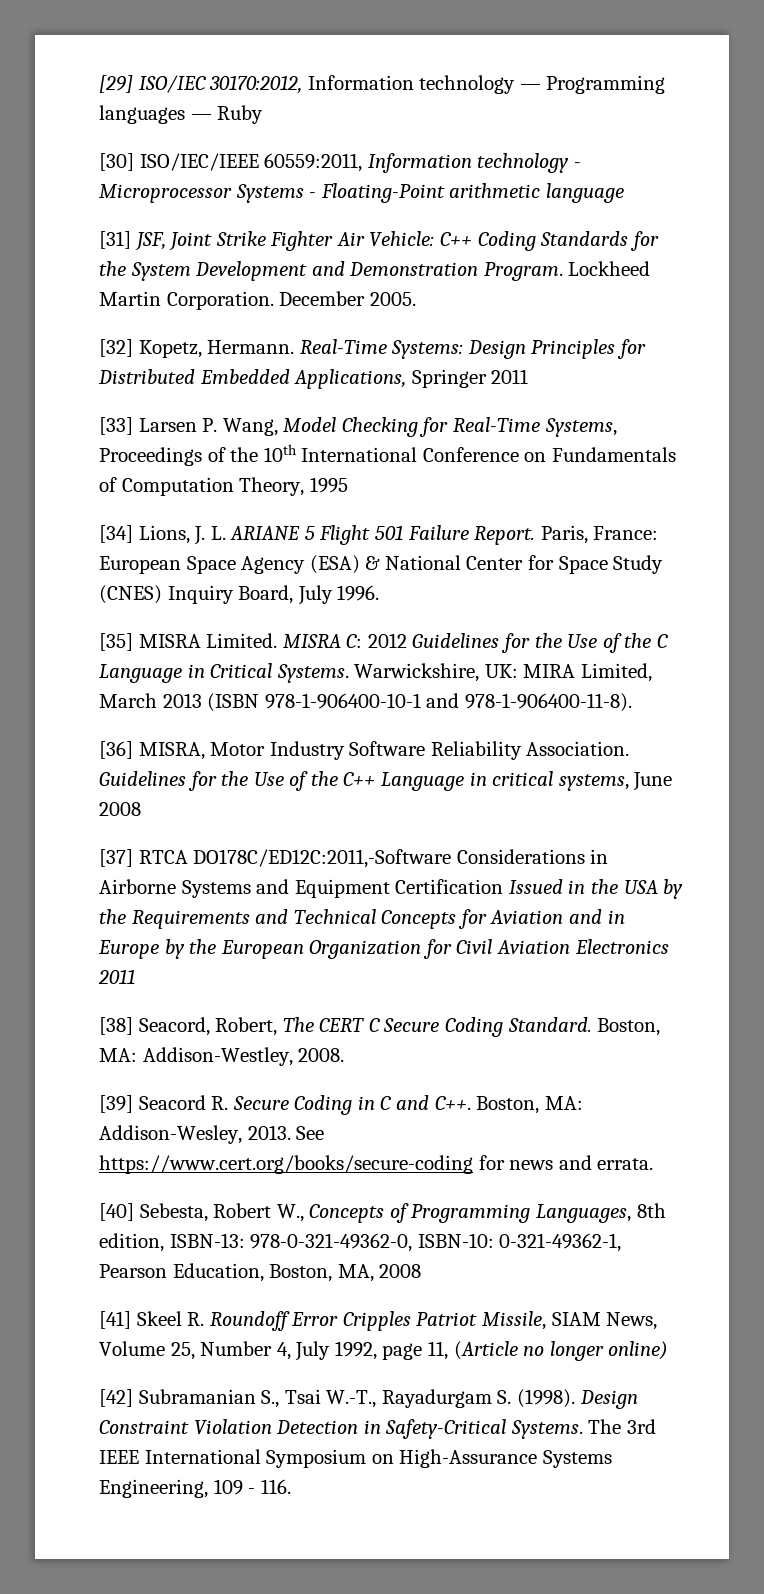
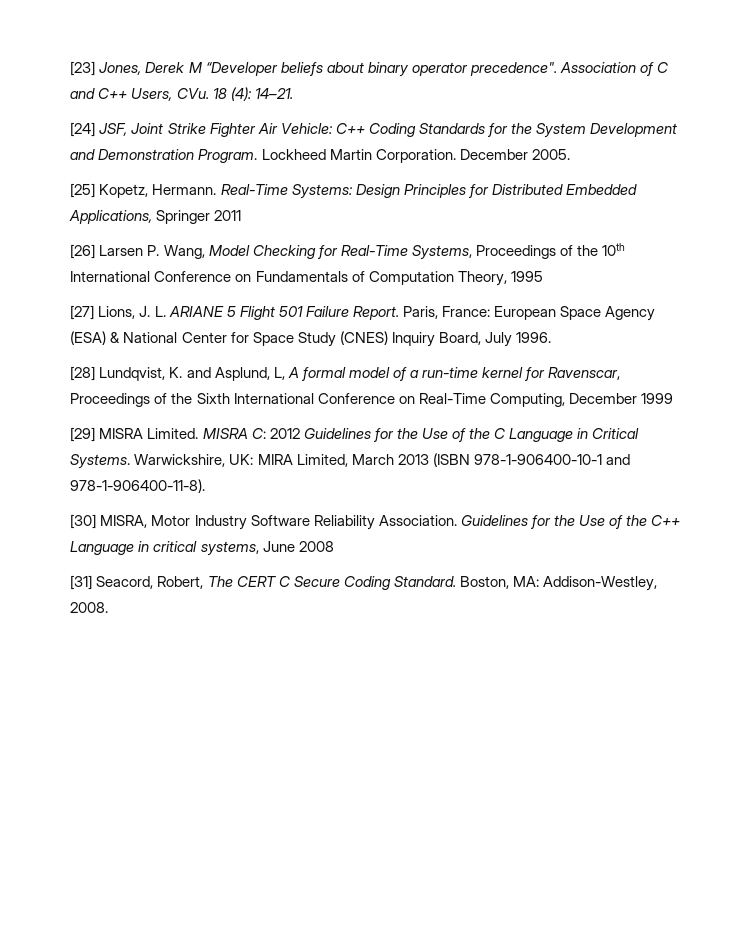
- [29] ISO/IEC 30170:2012, Information technology — Programming languages — Ruby
- [30] ISO/IEC/IEEE 60559:2011, Information technology - Microprocessor Systems - Floating-Point arithmetic language
- [31] JSF, Joint Strike Fighter Air Vehicle: C++ Coding Standards for the System Development and Demonstration Program.
+ [23] Jones, Derek M “Developer beliefs about binary operator precedence". Association of C and C++ Users, CVu. 18 (4): 14–21.
+ [24] JSF, Joint Strike Fighter Air Vehicle: C++ Coding Standards for the System Development and Demonstration Program.
- [32] Kopetz, Hermann.
+ [25] Kopetz, Hermann.
- [33] Larsen P. Wang, Model Checking for Real-Time Systems, Proceedings of the 10th International Conference on Fundamentals of Computation Theory, 1995
+ [26] Larsen P. Wang, Model Checking for Real-Time Systems, Proceedings of the 10th International Conference on Fundamentals of Computation Theory, 1995
- [34] Lions, J. L. ARIANE 5 Flight 501 Failure Report.
+ [27] Lions, J. L. ARIANE 5 Flight 501 Failure Report.
- [35] MISRA Limited.
+ [28] Lundqvist, K. and Asplund, L, A formal model of a run-time kernel for Ravenscar, Proceedings of the Sixth International Conference on Real-Time Computing, December 1999
+ [29] MISRA Limited.
- [36] MISRA, Motor Industry Software Reliability Association.
+ [30] MISRA, Motor Industry Software Reliability Association.
- [37] RTCA DO178C/ED12C:2011,-Software Considerations in Airborne Systems and Equipment Certification Issued in the USA by the Requirements and Technical Concepts for Aviation and in Europe by the European Organization for Civil Aviation Electronics 2011
- [38] Seacord, Robert, The CERT C Secure Coding Standard.
+ [31] Seacord, Robert, The CERT C Secure Coding Standard.
- [39] Seacord R. Secure Coding in C and C++. Boston, MA: Addison-Wesley, 2013. See https://www.cert.org/books/secure-coding for news and errata.
- [40] Sebesta, Robert W., Concepts of Programming Languages, 8th edition, ISBN-13: 978-0-321-49362-0, ISBN-10: 0-321-49362-1, Pearson Education, Boston, MA, 2008
- [41] Skeel R. Roundoff Error Cripples Patriot Missile, SIAM News, Volume 25, Number 4, July 1992, page 11, (Article no longer online)
- [42] Subramanian S., Tsai W.-T., Rayadurgam S. (1998). Design Constraint Violation Detection in Safety-Critical Systems. The 3rd IEEE International Symposium on High-Assurance Systems Engineering, 109 - 116.

